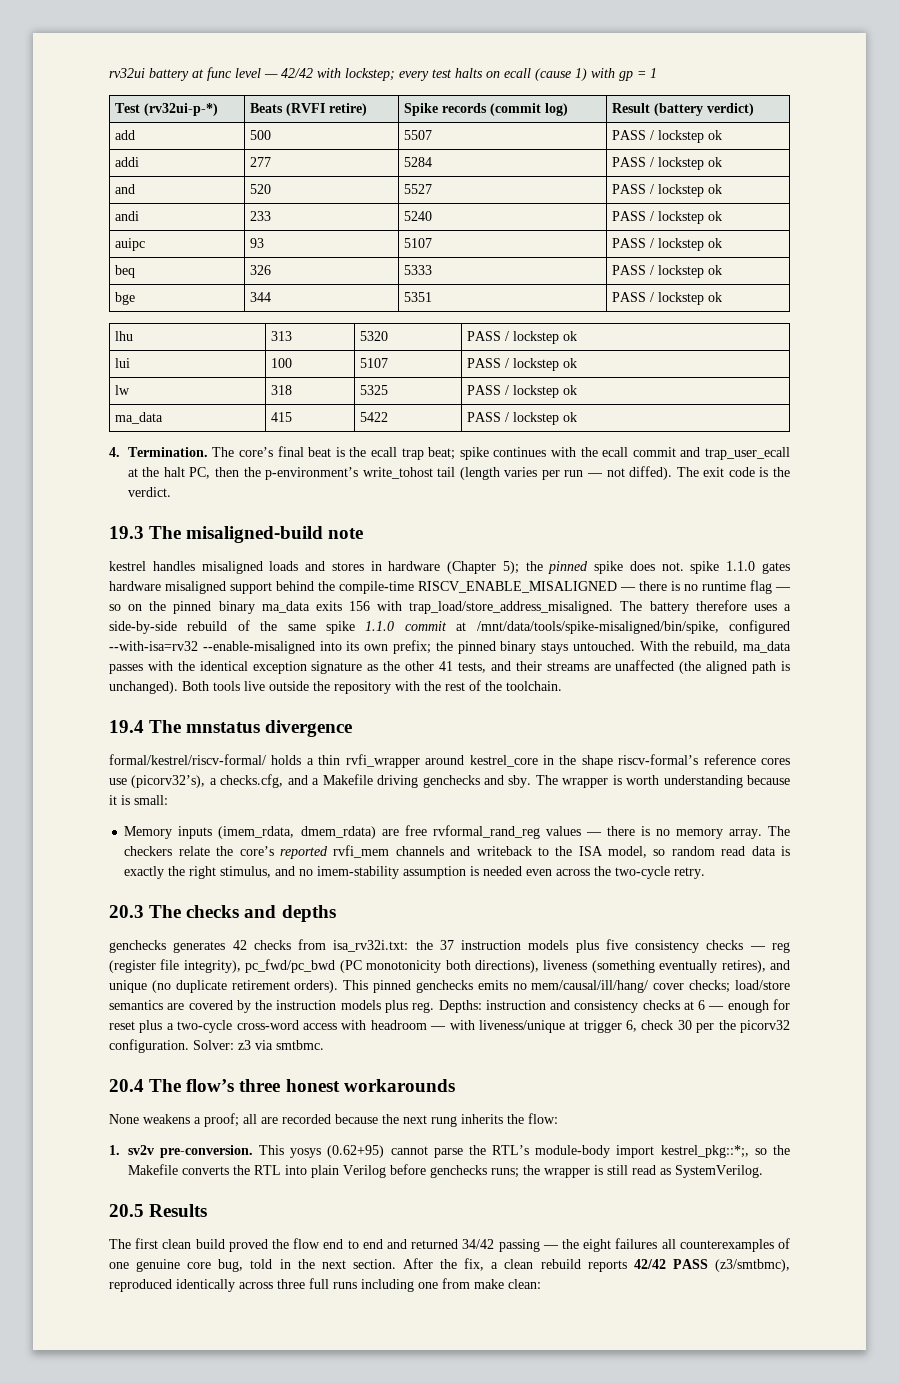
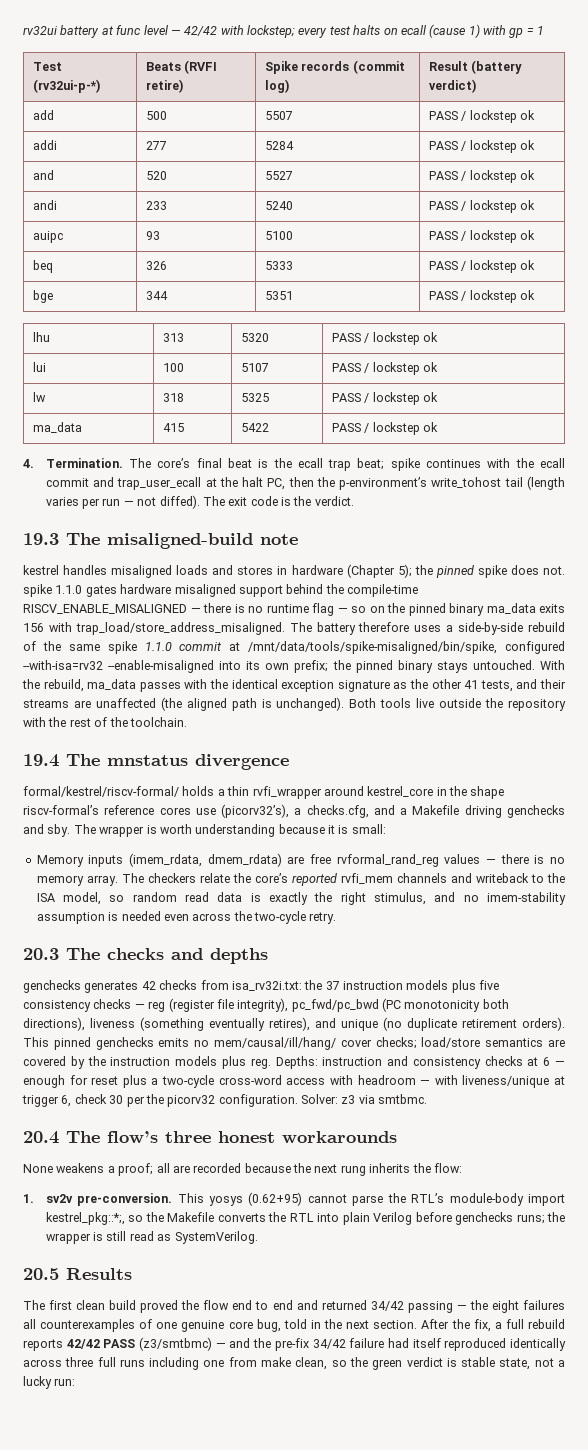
- auipc | 93 | 5107 | PASS / lockstep ok
+ auipc | 93 | 5100 | PASS / lockstep ok
- After the fix, a clean rebuild reports 42/42 PASS (z3/smtbmc), reproduced identically across three full runs including one from make clean:
+ After the fix, a full rebuild reports 42/42 PASS (z3/smtbmc) — and the pre-fix 34/42 failure had itself reproduced identically across three full runs including one from make clean, so the green verdict is stable state, not a lucky run:

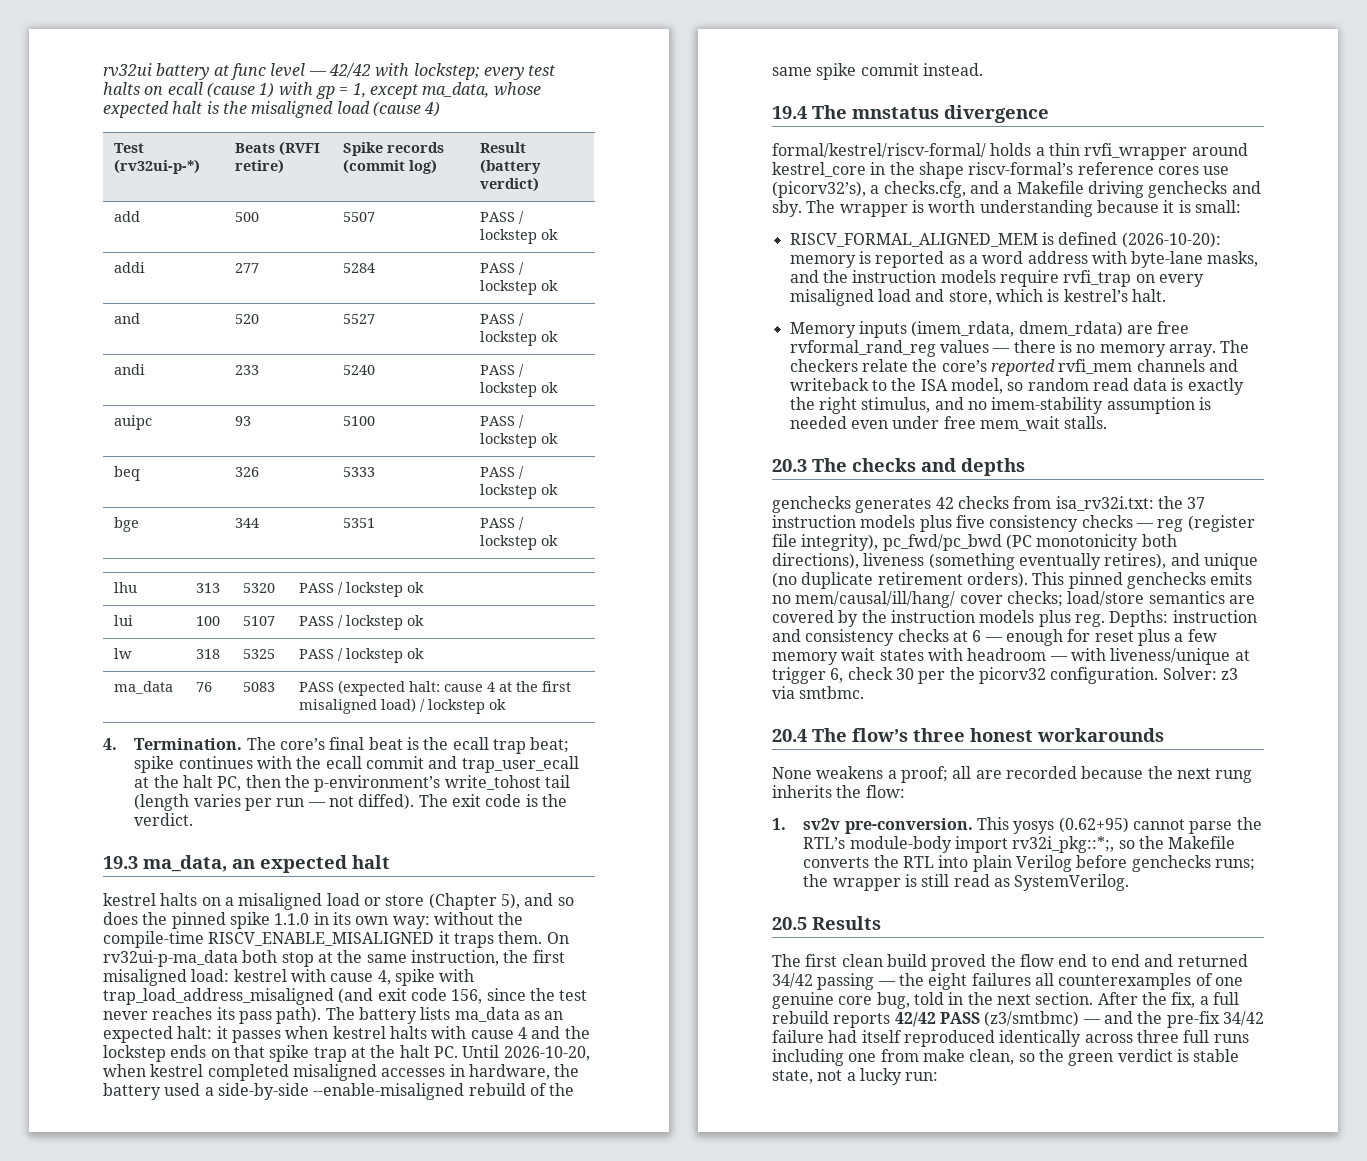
- rv32ui battery at func level — 42/42 with lockstep; every test halts on ecall (cause 1) with gp = 1
+ rv32ui battery at func level — 42/42 with lockstep; every test halts on ecall (cause 1) with gp = 1, except ma_data, whose expected halt is the misaligned load (cause 4)
- ma_data | 415 | 5422 | PASS / lockstep ok
+ ma_data | 76 | 5083 | PASS (expected halt: cause 4 at the first misaligned load) / lockstep ok
- 19.3 The misaligned-build note
- kestrel handles misaligned loads and stores in hardware (Chapter 5); the pinned spike does not. spike 1.1.0 gates hardware misaligned support behind the compile-time RISCV_ENABLE_MISALIGNED — there is no runtime flag — so on the pinned binary ma_data exits 156 with trap_load/store_address_misaligned. The battery therefore uses a side-by-side rebuild of the same spike 1.1.0 commit at /mnt/data/tools/spike-misaligned/bin/spike, configured --with-isa=rv32 --enable-misaligned into its own prefix; the pinned binary stays untouched. With the rebuild, ma_data passes with the identical exception signature as the other 41 tests, and their streams are unaffected (the aligned path is unchanged). Both tools live outside the repository with the rest of the toolchain.
+ 19.3 ma_data, an expected halt
+ kestrel halts on a misaligned load or store (Chapter 5), and so does the pinned spike 1.1.0 in its own way: without the compile-time RISCV_ENABLE_MISALIGNED it traps them. On rv32ui-p-ma_data both stop at the same instruction, the first misaligned load: kestrel with cause 4, spike with trap_load_address_misaligned (and exit code 156, since the test never reaches its pass path). The battery lists ma_data as an expected halt: it passes when kestrel halts with cause 4 and the lockstep ends on that spike trap at the halt PC. Until 2026-10-20, when kestrel completed misaligned accesses in hardware, the battery used a side-by-side --enable-misaligned rebuild of the same spike commit instead.
+ RISCV_FORMAL_ALIGNED_MEM is defined (2026-10-20): memory is reported as a word address with byte-lane masks, and the instruction models require rvfi_trap on every misaligned load and store, which is kestrel’s halt.
- The checkers relate the core’s reported rvfi_mem channels and writeback to the ISA model, so random read data is exactly the right stimulus, and no imem-stability assumption is needed even across the two-cycle retry.
+ The checkers relate the core’s reported rvfi_mem channels and writeback to the ISA model, so random read data is exactly the right stimulus, and no imem-stability assumption is needed even under free mem_wait stalls.
- Depths: instruction and consistency checks at 6 — enough for reset plus a two-cycle cross-word access with headroom — with liveness/unique at trigger 6, check 30 per the picorv32 configuration.
+ Depths: instruction and consistency checks at 6 — enough for reset plus a few memory wait states with headroom — with liveness/unique at trigger 6, check 30 per the picorv32 configuration.
- This yosys (0.62+95) cannot parse the RTL’s module-body import kestrel_pkg::*;, so the Makefile converts the RTL into plain Verilog before genchecks runs; the wrapper is still read as SystemVerilog.
+ This yosys (0.62+95) cannot parse the RTL’s module-body import rv32i_pkg::*;, so the Makefile converts the RTL into plain Verilog before genchecks runs; the wrapper is still read as SystemVerilog.

